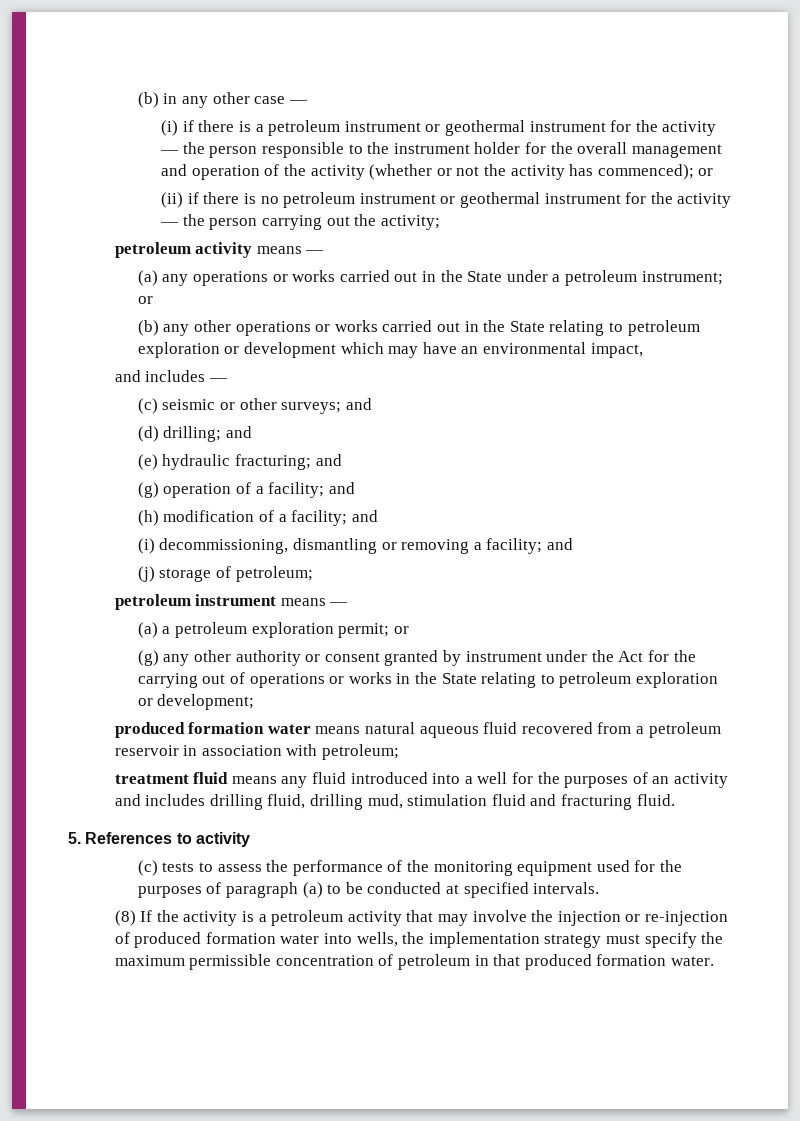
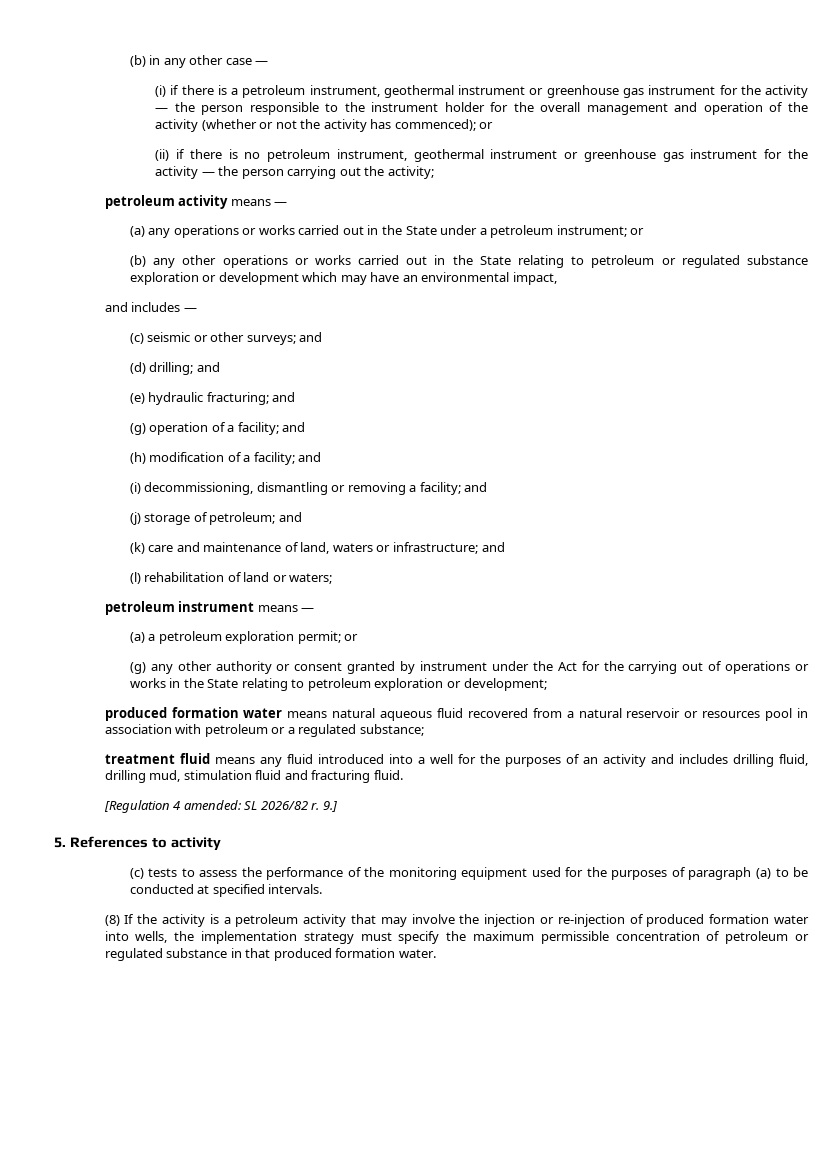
- (i) if there is a petroleum instrument or geothermal instrument for the activity — the person responsible to the instrument holder for the overall management and operation of the activity (whether or not the activity has commenced); or
+ (i) if there is a petroleum instrument, geothermal instrument or greenhouse gas instrument for the activity — the person responsible to the instrument holder for the overall management and operation of the activity (whether or not the activity has commenced); or
- (ii) if there is no petroleum instrument or geothermal instrument for the activity — the person carrying out the activity;
+ (ii) if there is no petroleum instrument, geothermal instrument or greenhouse gas instrument for the activity — the person carrying out the activity;
- (b) any other operations or works carried out in the State relating to petroleum exploration or development which may have an environmental impact,
+ (b) any other operations or works carried out in the State relating to petroleum or regulated substance exploration or development which may have an environmental impact,
- (j) storage of petroleum;
+ (j) storage of petroleum; and
+ (k) care and maintenance of land, waters or infrastructure; and
+ (l) rehabilitation of land or waters;
- produced formation water means natural aqueous fluid recovered from a petroleum reservoir in association with petroleum;
+ produced formation water means natural aqueous fluid recovered from a natural reservoir or resources pool in association with petroleum or a regulated substance;
+ [Regulation 4 amended: SL 2026/82 r. 9.]
- (8) If the activity is a petroleum activity that may involve the injection or re-injection of produced formation water into wells, the implementation strategy must specify the maximum permissible concentration of petroleum in that produced formation water.
+ (8) If the activity is a petroleum activity that may involve the injection or re-injection of produced formation water into wells, the implementation strategy must specify the maximum permissible concentration of petroleum or regulated substance in that produced formation water.

